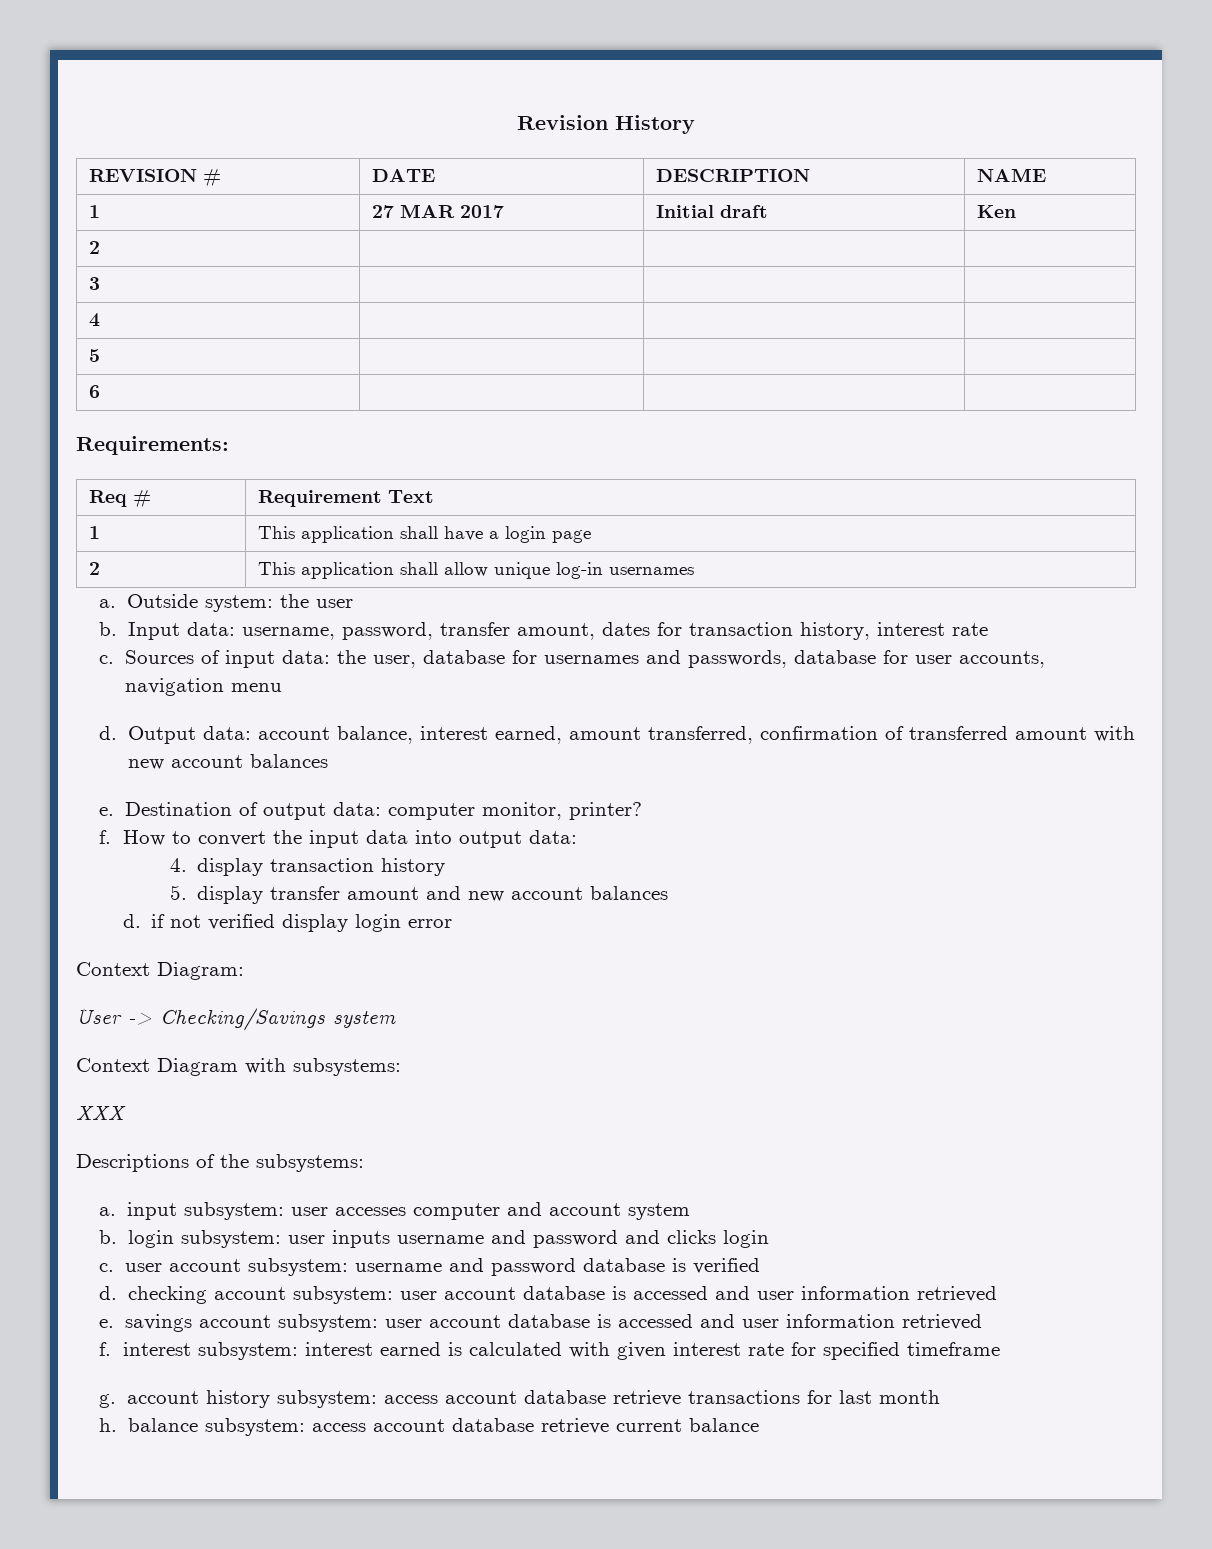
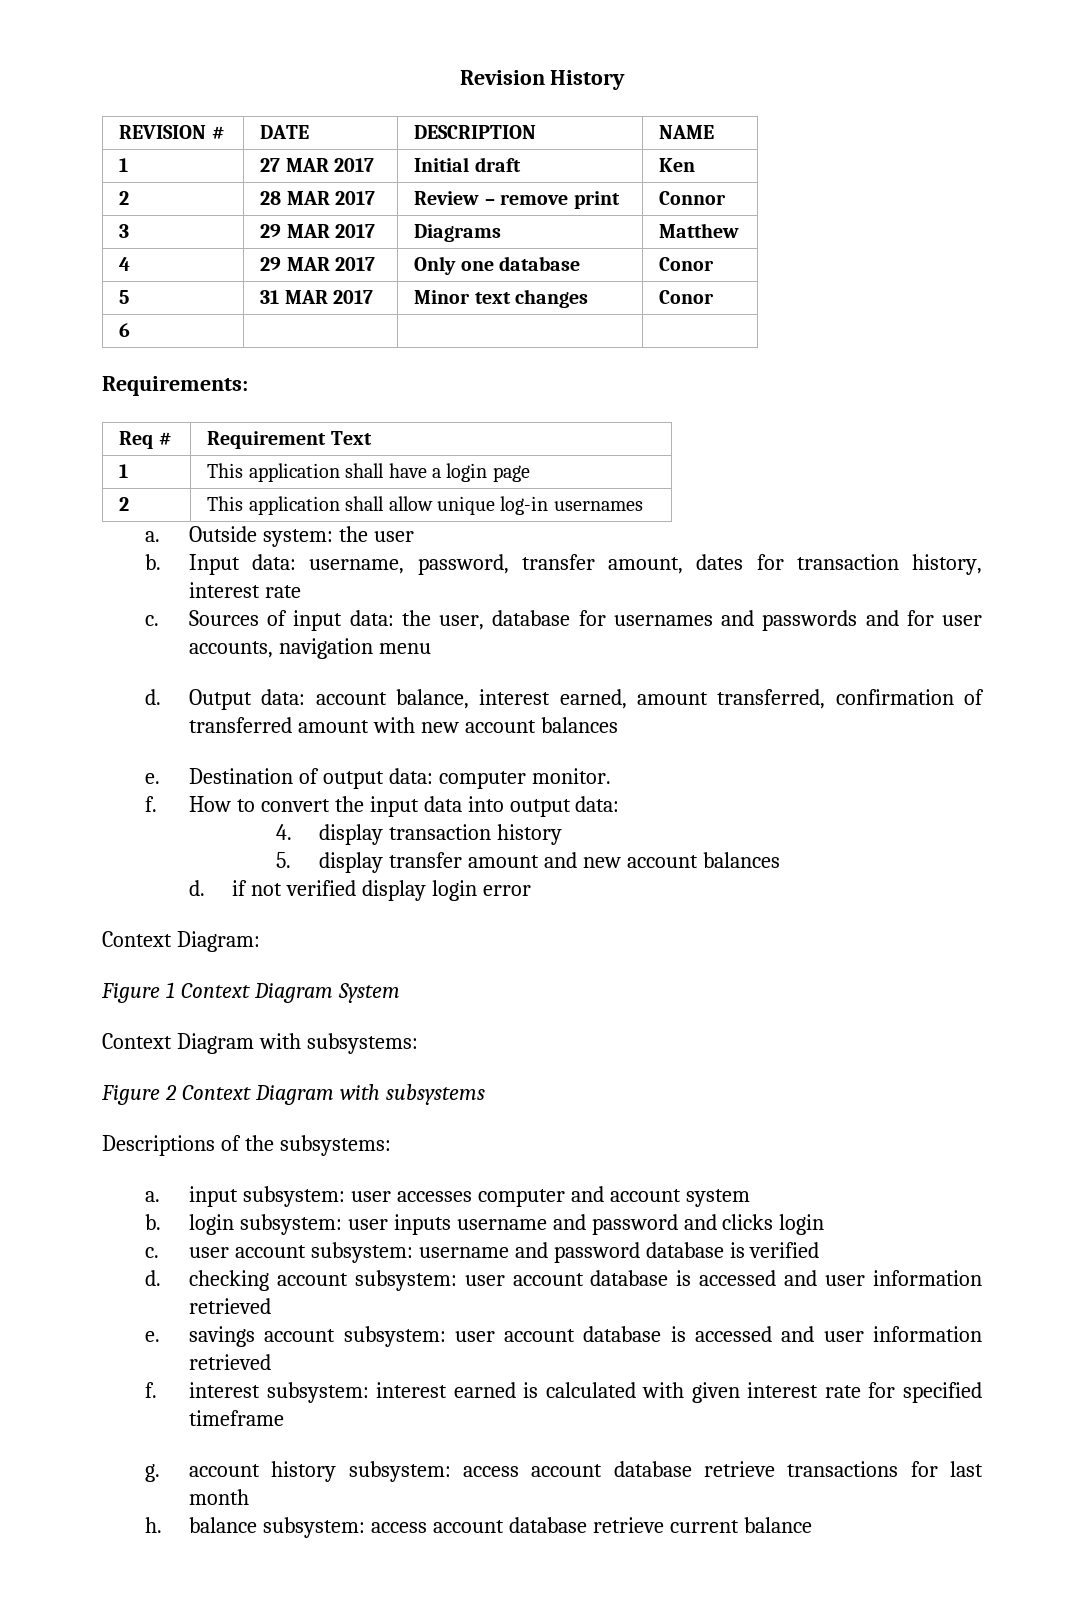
- 2 | | |
- 3 | | |
- 4 | | |
- 5 | | |
+ 2 | 28 MAR 2017 | Review – remove print | Connor
+ 3 | 29 MAR 2017 | Diagrams | Matthew
+ 4 | 29 MAR 2017 | Only one database | Conor
+ 5 | 31 MAR 2017 | Minor text changes | Conor
- Sources of input data: the user, database for usernames and passwords, database for user accounts, navigation menu
+ Sources of input data: the user, database for usernames and passwords and for user accounts, navigation menu
- Destination of output data: computer monitor, printer?
+ Destination of output data: computer monitor.
- User -> Checking/Savings system
+ Figure 1 Context Diagram System
- XXX
+ Figure 2 Context Diagram with subsystems

